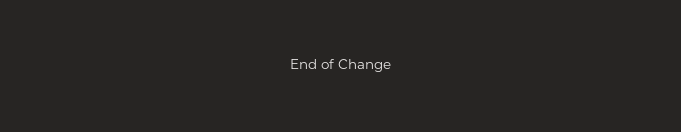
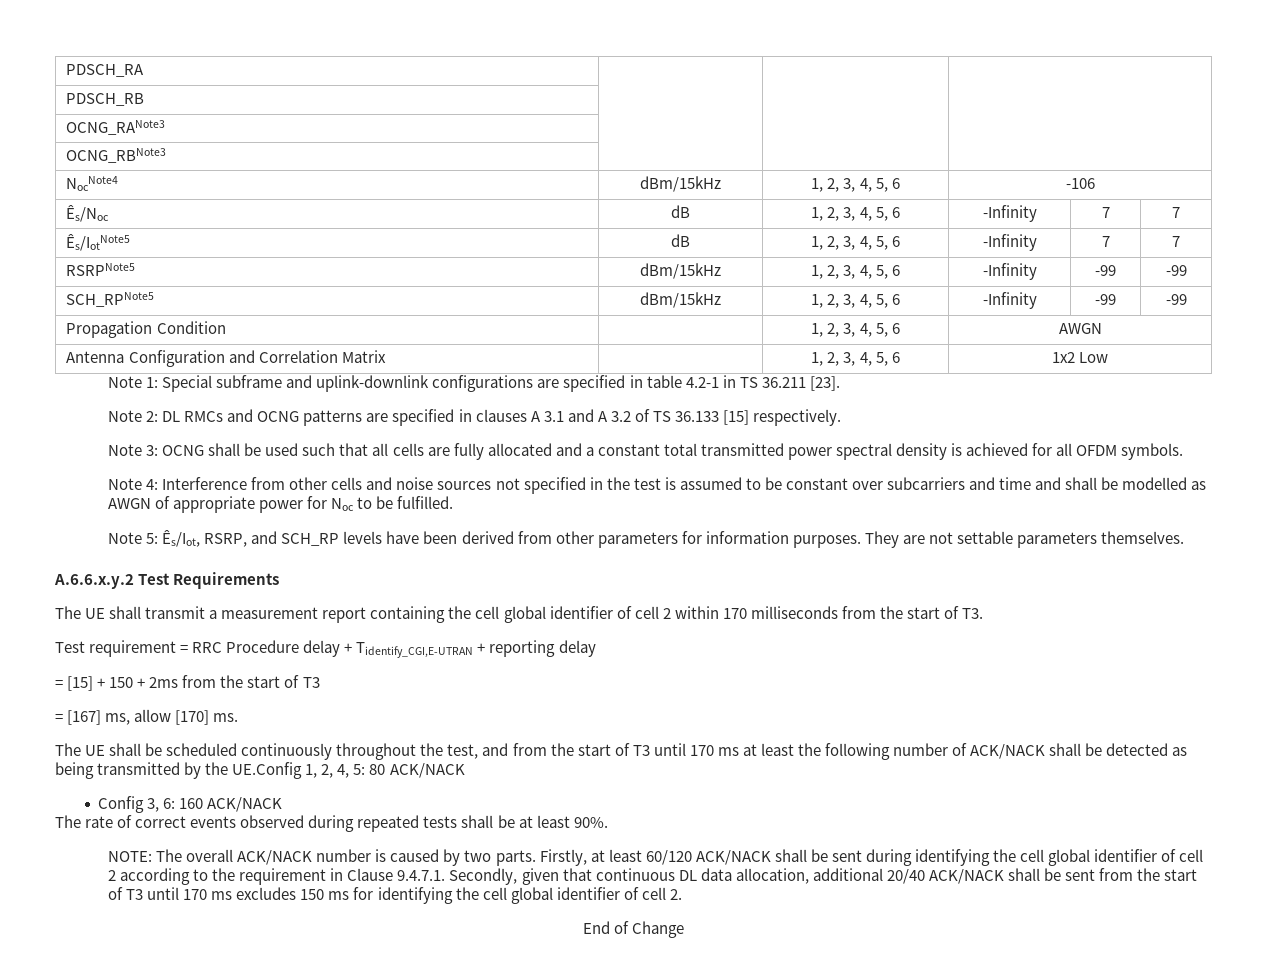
+ PDSCH_RA | | |
+ PDSCH_RB | | |
+ OCNG_RANote3 | | |
+ OCNG_RBNote3 | | |
+ NocNote4 | dBm/15kHz | 1, 2, 3, 4, 5, 6 | -106
+ Ês/Noc | dB | 1, 2, 3, 4, 5, 6 | -Infinity | 7 | 7
+ Ês/IotNote5 | dB | 1, 2, 3, 4, 5, 6 | -Infinity | 7 | 7
+ RSRPNote5 | dBm/15kHz | 1, 2, 3, 4, 5, 6 | -Infinity | -99 | -99
+ SCH_RPNote5 | dBm/15kHz | 1, 2, 3, 4, 5, 6 | -Infinity | -99 | -99
+ Propagation Condition | | 1, 2, 3, 4, 5, 6 | AWGN
+ Antenna Configuration and Correlation Matrix | | 1, 2, 3, 4, 5, 6 | 1x2 Low
+ Note 1: Special subframe and uplink-downlink configurations are specified in table 4.2-1 in TS 36.211 [23].
+ Note 2: DL RMCs and OCNG patterns are specified in clauses A 3.1 and A 3.2 of TS 36.133 [15] respectively.
+ Note 3: OCNG shall be used such that all cells are fully allocated and a constant total transmitted power spectral density is achieved for all OFDM symbols.
+ Note 4: Interference from other cells and noise sources not specified in the test is assumed to be constant over subcarriers and time and shall be modelled as AWGN of appropriate power for Noc to be fulfilled.
+ Note 5: Ês/Iot, RSRP, and SCH_RP levels have been derived from other parameters for information purposes. They are not settable parameters themselves.
+ A.6.6.x.y.2 Test Requirements
+ The UE shall transmit a measurement report containing the cell global identifier of cell 2 within 170 milliseconds from the start of T3.
+ Test requirement = RRC Procedure delay + Tidentify_CGI,E-UTRAN + reporting delay
+ = [15] + 150 + 2ms from the start of T3
+ = [167] ms, allow [170] ms.
+ The UE shall be scheduled continuously throughout the test, and from the start of T3 until 170 ms at least the following number of ACK/NACK shall be detected as being transmitted by the UE.Config 1, 2, 4, 5: 80 ACK/NACK
+ Config 3, 6: 160 ACK/NACK
+ The rate of correct events observed during repeated tests shall be at least 90%.
+ NOTE: The overall ACK/NACK number is caused by two parts. Firstly, at least 60/120 ACK/NACK shall be sent during identifying the cell global identifier of cell 2 according to the requirement in Clause 9.4.7.1. Secondly, given that continuous DL data allocation, additional 20/40 ACK/NACK shall be sent from the start of T3 until 170 ms excludes 150 ms for identifying the cell global identifier of cell 2.

